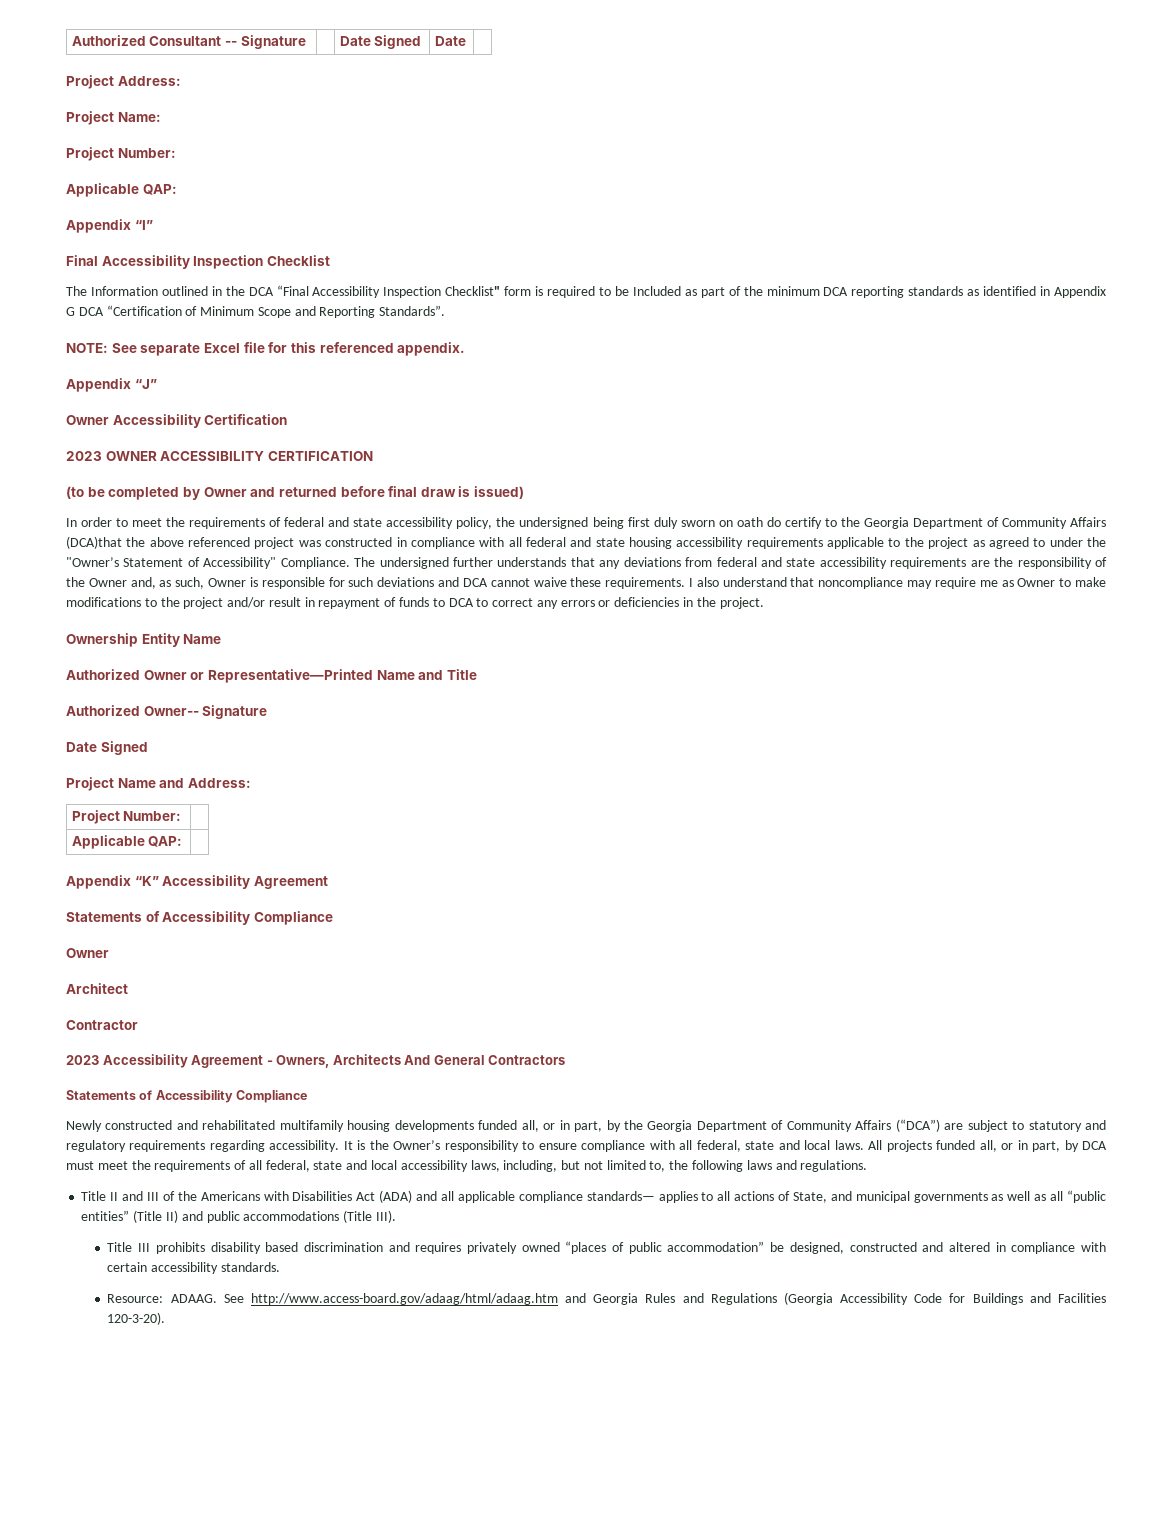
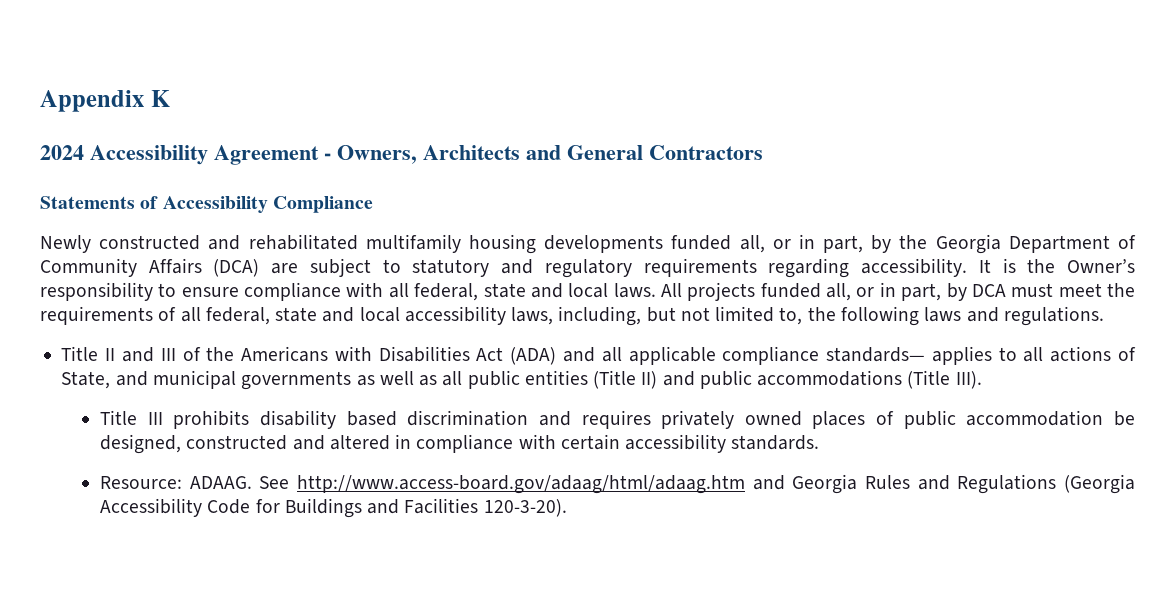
- Authorized Consultant -- Signature | | Date Signed | Date |
- Project Address:
- Project Name:
- Project Number:
- Applicable QAP:
- Appendix “I”
- Final Accessibility Inspection Checklist
- The Information outlined in the DCA “Final Accessibility Inspection Checklist" form is required to be Included as part of the minimum DCA reporting standards as identified in Appendix G DCA “Certification of Minimum Scope and Reporting Standards”.
- NOTE: See separate Excel file for this referenced appendix.
- Appendix “J”
- Owner Accessibility Certification
- 2023 OWNER ACCESSIBILITY CERTIFICATION
- (to be completed by Owner and returned before final draw is issued)
- In order to meet the requirements of federal and state accessibility policy, the undersigned being first duly sworn on oath do certify to the Georgia Department of Community Affairs (DCA)that the above referenced project was constructed in compliance with all federal and state housing accessibility requirements applicable to the project as agreed to under the "Owner’s Statement of Accessibility" Compliance. The undersigned further understands that any deviations from federal and state accessibility requirements are the responsibility of the Owner and, as such, Owner is responsible for such deviations and DCA cannot waive these requirements. I also understand that noncompliance may require me as Owner to make modifications to the project and/or result in repayment of funds to DCA to correct any errors or deficiencies in the project.
- Ownership Entity Name
- Authorized Owner or Representative—Printed Name and Title
- Authorized Owner-- Signature
- Date Signed
- Project Name and Address:
- Project Number: |
- Applicable QAP: |
- Appendix “K” Accessibility Agreement
- Statements of Accessibility Compliance
- Owner
- Architect
- Contractor
- 2023 Accessibility Agreement - Owners, Architects And General Contractors
+ Appendix K
+ 2024 Accessibility Agreement - Owners, Architects and General Contractors
- Newly constructed and rehabilitated multifamily housing developments funded all, or in part, by the Georgia Department of Community Affairs (“DCA”) are subject to statutory and regulatory requirements regarding accessibility.
+ Newly constructed and rehabilitated multifamily housing developments funded all, or in part, by the Georgia Department of Community Affairs (DCA) are subject to statutory and regulatory requirements regarding accessibility.
- Title II and III of the Americans with Disabilities Act (ADA) and all applicable compliance standards— applies to all actions of State, and municipal governments as well as all “public entities” (Title II) and public accommodations (Title III).
+ Title II and III of the Americans with Disabilities Act (ADA) and all applicable compliance standards— applies to all actions of State, and municipal governments as well as all public entities (Title II) and public accommodations (Title III).
- Title III prohibits disability based discrimination and requires privately owned “places of public accommodation” be designed, constructed and altered in compliance with certain accessibility standards.
+ Title III prohibits disability based discrimination and requires privately owned places of public accommodation be designed, constructed and altered in compliance with certain accessibility standards.

